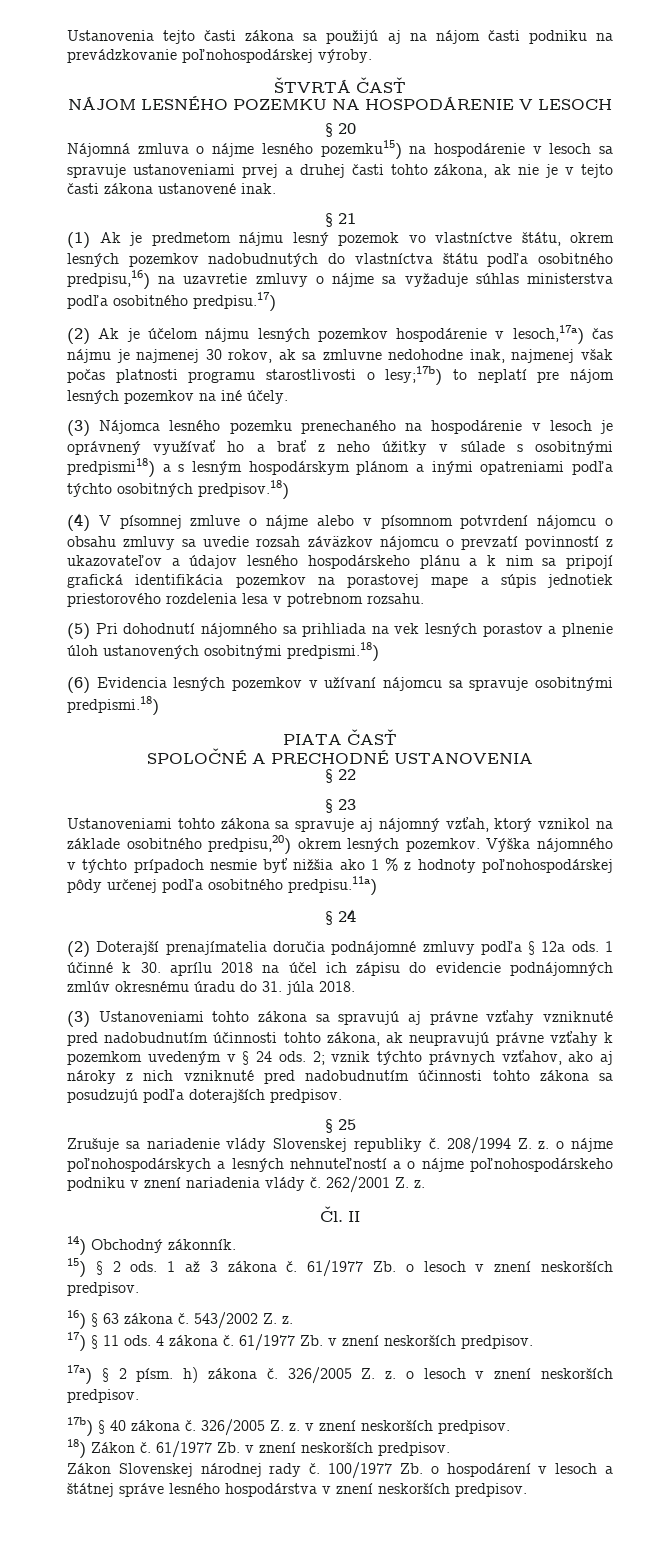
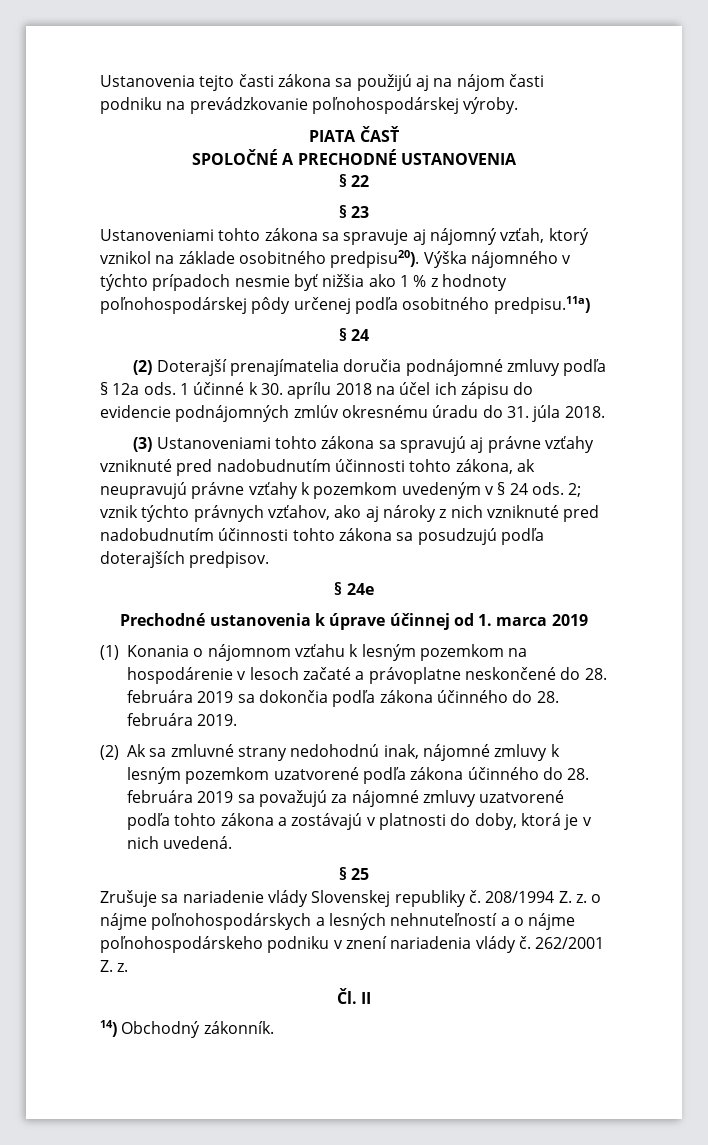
- ŠTVRTÁ ČASŤ
- NÁJOM LESNÉHO POZEMKU NA HOSPODÁRENIE V LESOCH
- § 20
- Nájomná zmluva o nájme lesného pozemku15) na hospodárenie v lesoch sa spravuje ustanoveniami prvej a druhej časti tohto zákona, ak nie je v tejto časti zákona ustanovené inak.
- § 21
- (1) Ak je predmetom nájmu lesný pozemok vo vlastníctve štátu, okrem lesných pozemkov nadobudnutých do vlastníctva štátu podľa osobitného predpisu,16) na uzavretie zmluvy o nájme sa vyžaduje súhlas ministerstva podľa osobitného predpisu.17)
- (2) Ak je účelom nájmu lesných pozemkov hospodárenie v lesoch,17a) čas nájmu je najmenej 30 rokov, ak sa zmluvne nedohodne inak, najmenej však počas platnosti programu starostlivosti o lesy;17b) to neplatí pre nájom lesných pozemkov na iné účely.
- (3) Nájomca lesného pozemku prenechaného na hospodárenie v lesoch je oprávnený využívať ho a brať z neho úžitky v súlade s osobitnými predpismi18) a s lesným hospodárskym plánom a inými opatreniami podľa týchto osobitných predpisov.18)
- (4) V písomnej zmluve o nájme alebo v písomnom potvrdení nájomcu o obsahu zmluvy sa uvedie rozsah záväzkov nájomcu o prevzatí povinností z ukazovateľov a údajov lesného hospodárskeho plánu a k nim sa pripojí grafická identifikácia pozemkov na porastovej mape a súpis jednotiek priestorového rozdelenia lesa v potrebnom rozsahu.
- (5) Pri dohodnutí nájomného sa prihliada na vek lesných porastov a plnenie úloh ustanovených osobitnými predpismi.18)
- (6) Evidencia lesných pozemkov v užívaní nájomcu sa spravuje osobitnými predpismi.18)
- Ustanoveniami tohto zákona sa spravuje aj nájomný vzťah, ktorý vznikol na základe osobitného predpisu,20) okrem lesných pozemkov.
+ Ustanoveniami tohto zákona sa spravuje aj nájomný vzťah, ktorý vznikol na základe osobitného predpisu20).
+ § 24e
+ Prechodné ustanovenia k úprave účinnej od 1. marca 2019
+ (1) Konania o nájomnom vzťahu k lesným pozemkom na hospodárenie v lesoch začaté a právoplatne neskončené do 28. februára 2019 sa dokončia podľa zákona účinného do 28. februára 2019.
+ (2) Ak sa zmluvné strany nedohodnú inak, nájomné zmluvy k lesným pozemkom uzatvorené podľa zákona účinného do 28. februára 2019 sa považujú za nájomné zmluvy uzatvorené podľa tohto zákona a zostávajú v platnosti do doby, ktorá je v nich uvedená.
- 15) § 2 ods. 1 až 3 zákona č. 61/1977 Zb. o lesoch v znení neskorších predpisov.
- 16) § 63 zákona č. 543/2002 Z. z.
- 17) § 11 ods. 4 zákona č. 61/1977 Zb. v znení neskorších predpisov.
- 17a) § 2 písm. h) zákona č. 326/2005 Z. z. o lesoch v znení neskorších predpisov.
- 17b) § 40 zákona č. 326/2005 Z. z. v znení neskorších predpisov.
- 18) Zákon č. 61/1977 Zb. v znení neskorších predpisov.
- Zákon Slovenskej národnej rady č. 100/1977 Zb. o hospodárení v lesoch a štátnej správe lesného hospodárstva v znení neskorších predpisov.

